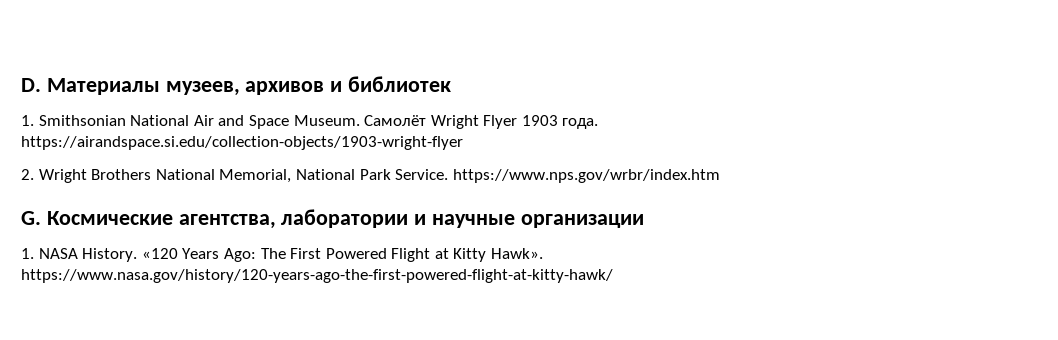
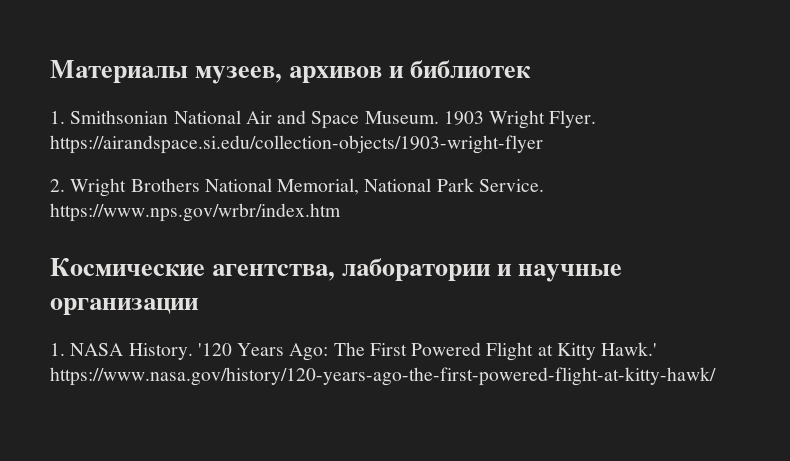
- D. Материалы музеев, архивов и библиотек
+ Материалы музеев, архивов и библиотек
- Самолёт Wright Flyer 1903 года. https://airandspace.si.edu/collection-objects/1903-wright-flyer
+ 1903 Wright Flyer. https://airandspace.si.edu/collection-objects/1903-wright-flyer
- G. Космические агентства, лаборатории и научные организации
+ Космические агентства, лаборатории и научные организации
- «120 Years Ago: The First Powered Flight at Kitty Hawk». https://www.nasa.gov/history/120-years-ago-the-first-powered-flight-at-kitty-hawk/
+ '120 Years Ago: The First Powered Flight at Kitty Hawk.' https://www.nasa.gov/history/120-years-ago-the-first-powered-flight-at-kitty-hawk/

